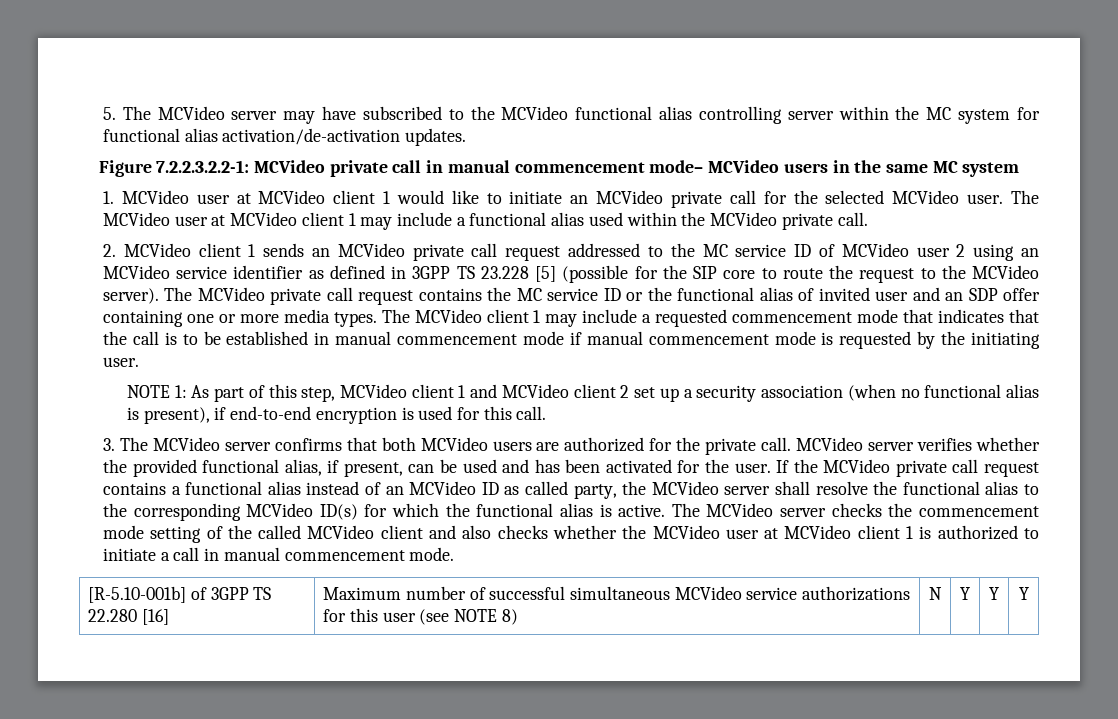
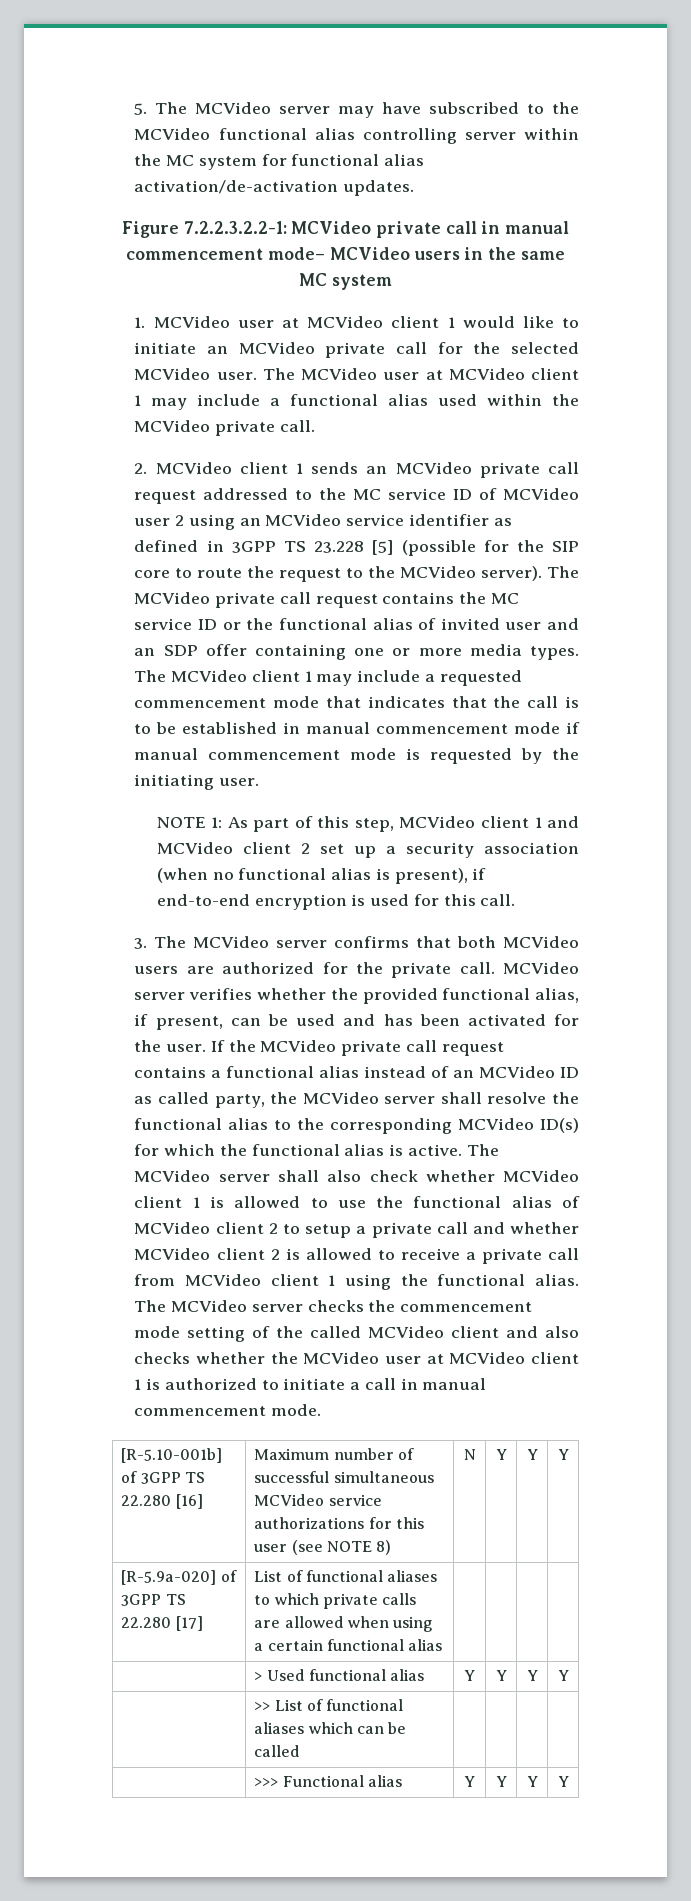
- The MCVideo server checks the commencement mode setting of the called MCVideo client and also checks whether the MCVideo user at MCVideo client 1 is authorized to initiate a call in manual commencement mode.
+ The MCVideo server shall also check whether MCVideo client 1 is allowed to use the functional alias of MCVideo client 2 to setup a private call and whether MCVideo client 2 is allowed to receive a private call from MCVideo client 1 using the functional alias. The MCVideo server checks the commencement mode setting of the called MCVideo client and also checks whether the MCVideo user at MCVideo client 1 is authorized to initiate a call in manual commencement mode.
+ [R-5.9a-020] of 3GPP TS 22.280 [17] | List of functional aliases to which private calls are allowed when using a certain functional alias | | | |
+ | > Used functional alias | Y | Y | Y | Y
+ | >> List of functional aliases which can be called | | | |
+ | >>> Functional alias | Y | Y | Y | Y

